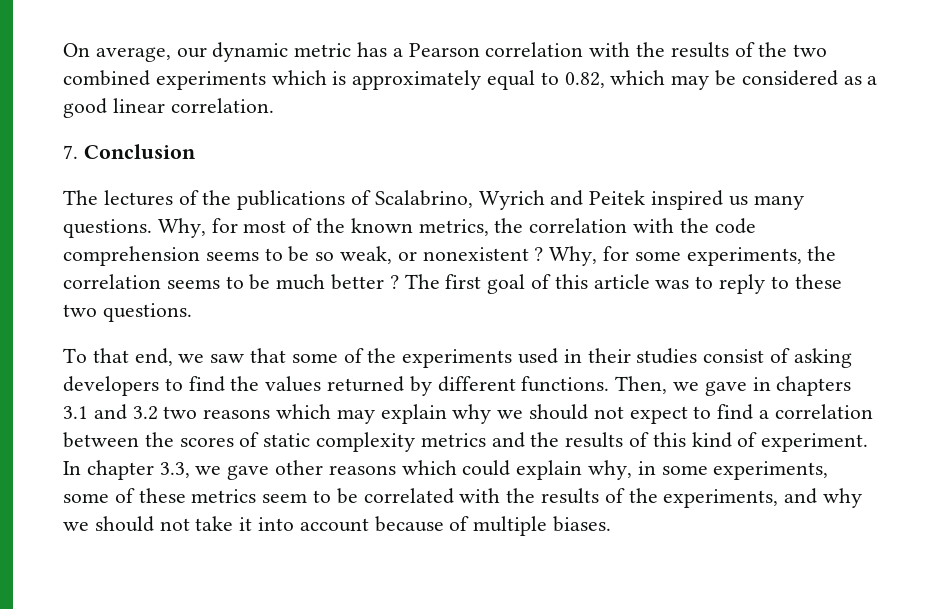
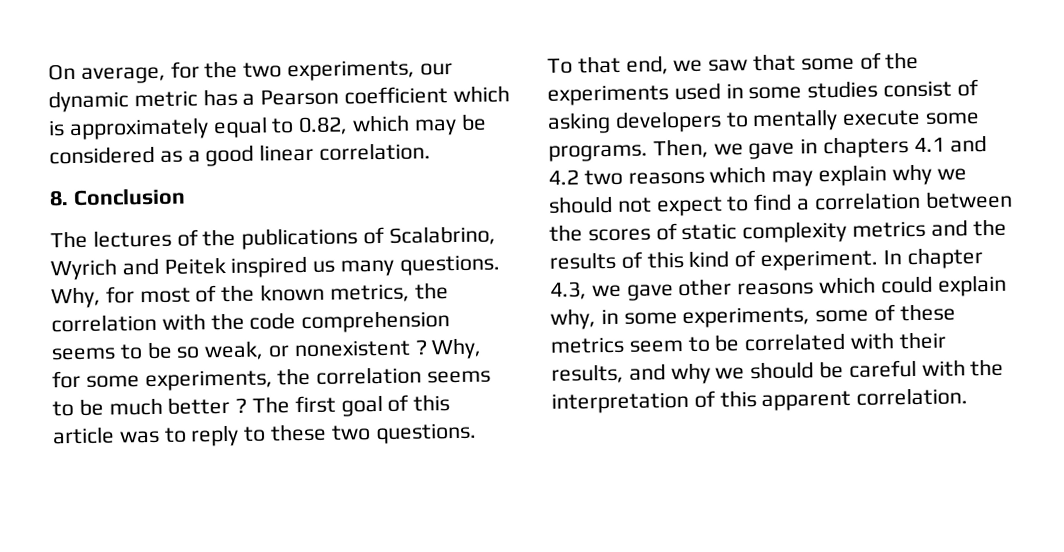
- On average, our dynamic metric has a Pearson correlation with the results of the two combined experiments which is approximately equal to 0.82, which may be considered as a good linear correlation.
+ On average, for the two experiments, our dynamic metric has a Pearson coefficient which is approximately equal to 0.82, which may be considered as a good linear correlation.
- 7. Conclusion
+ 8. Conclusion
- To that end, we saw that some of the experiments used in their studies consist of asking developers to find the values returned by different functions.
+ To that end, we saw that some of the experiments used in some studies consist of asking developers to mentally execute some programs.
- Then, we gave in chapters 3.1 and 3.2 two reasons which may explain why we should not expect to find a correlation between the scores of static complexity metrics and the results of this kind of experiment.
+ Then, we gave in chapters 4.1 and 4.2 two reasons which may explain why we should not expect to find a correlation between the scores of static complexity metrics and the results of this kind of experiment.
- In chapter 3.3, we gave other reasons which could explain why, in some experiments, some of these metrics seem to be correlated with the results of the experiments, and why we should not take it into account because of multiple biases.
+ In chapter 4.3, we gave other reasons which could explain why, in some experiments, some of these metrics seem to be correlated with their results, and why we should be careful with the interpretation of this apparent correlation.

